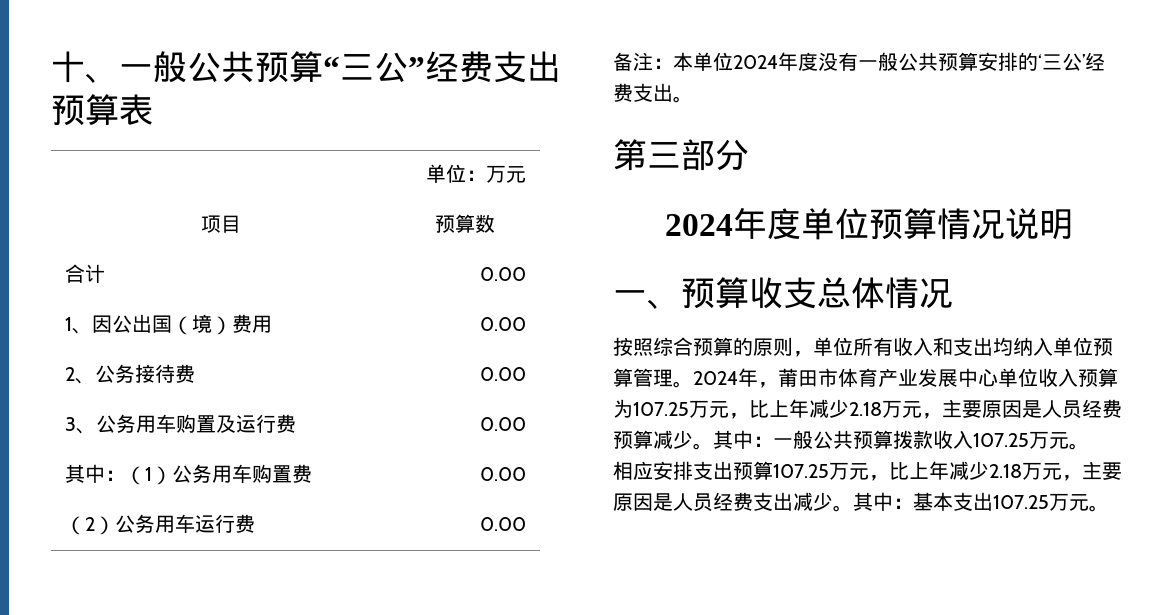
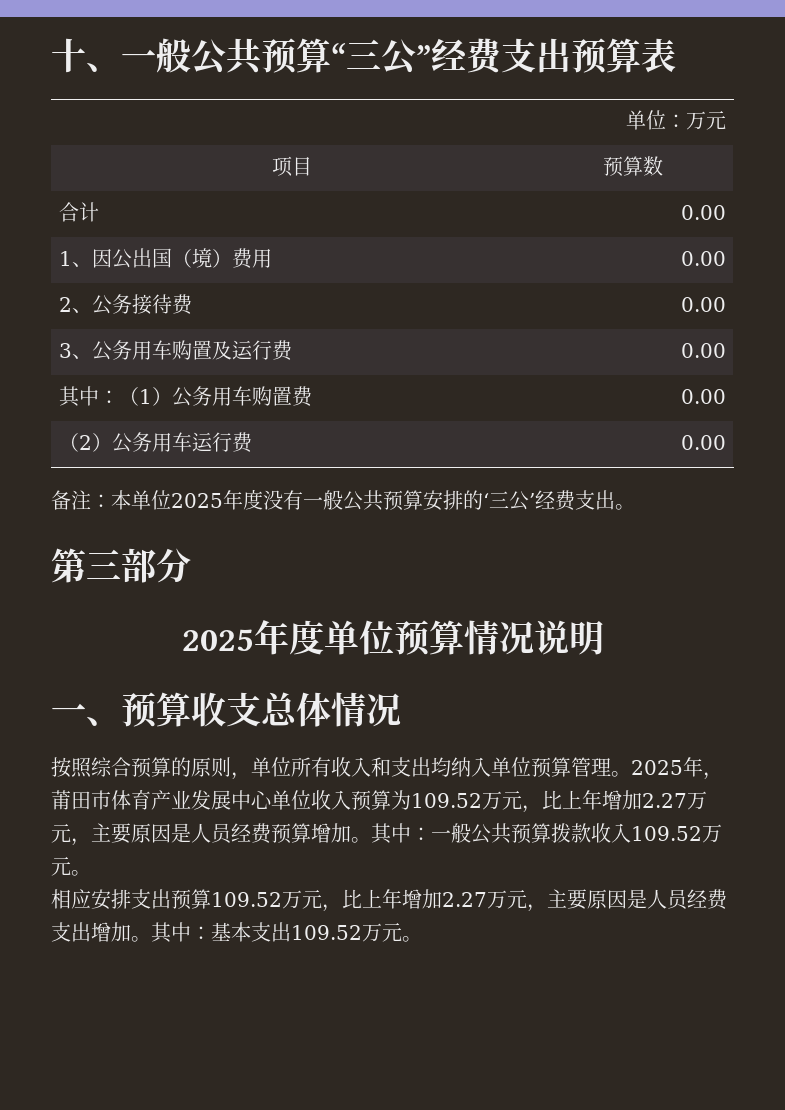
- 备注：本单位2024年度没有一般公共预算安排的‘三公’经费支出。
+ 备注：本单位2025年度没有一般公共预算安排的‘三公’经费支出。
- 2024年度单位预算情况说明
+ 2025年度单位预算情况说明
- 2024年，莆田市体育产业发展中心单位收入预算为107.25万元，比上年减少2.18万元，主要原因是人员经费预算减少。
+ 2025年，莆田市体育产业发展中心单位收入预算为109.52万元，比上年增加2.27万元，主要原因是人员经费预算增加。
- 其中：一般公共预算拨款收入107.25万元。
+ 其中：一般公共预算拨款收入109.52万元。
- 相应安排支出预算107.25万元，比上年减少2.18万元，主要原因是人员经费支出减少。
+ 相应安排支出预算109.52万元，比上年增加2.27万元，主要原因是人员经费支出增加。
- 其中：基本支出107.25万元。
+ 其中：基本支出109.52万元。

